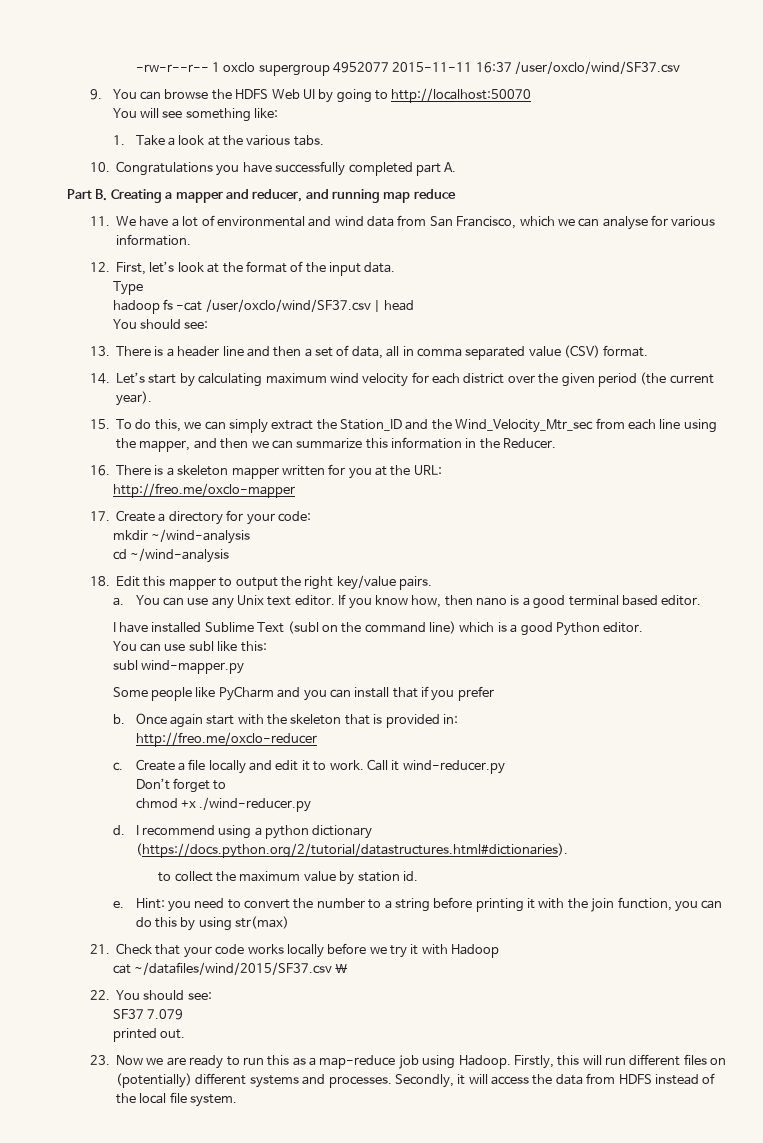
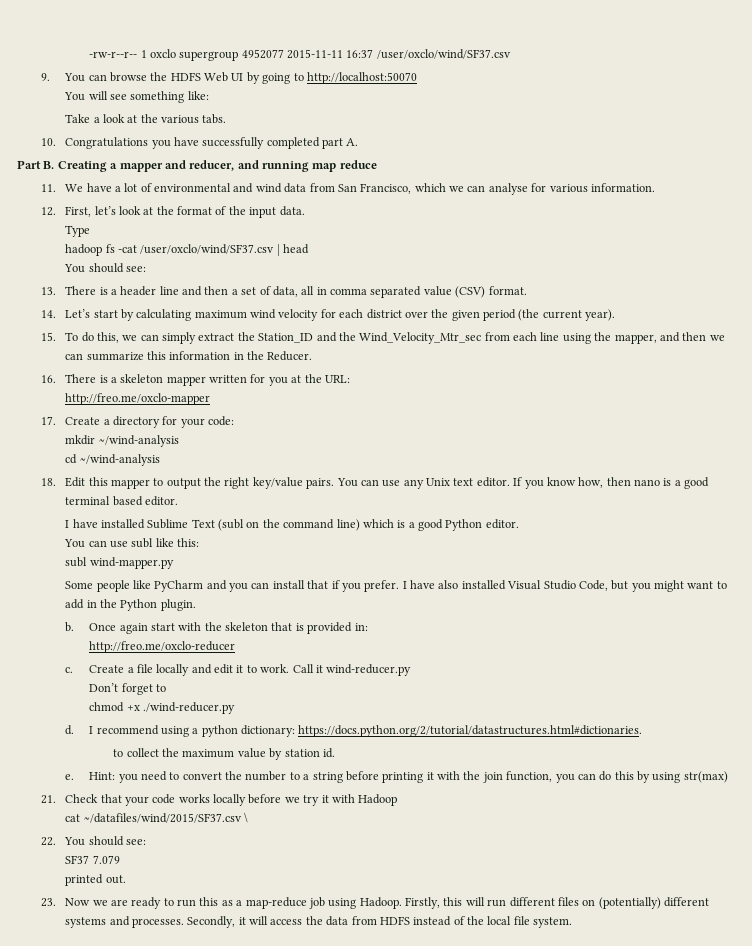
- 1. Take a look at the various tabs.
+ Take a look at the various tabs.
- 18. Edit this mapper to output the right key/value pairs.
- a. You can use any Unix text editor.
+ 18. Edit this mapper to output the right key/value pairs. You can use any Unix text editor.
- Some people like PyCharm and you can install that if you prefer
+ Some people like PyCharm and you can install that if you prefer. I have also installed Visual Studio Code, but you might want to add in the Python plugin.
- I recommend using a python dictionary (https://docs.python.org/2/tutorial/datastructures.html#dictionaries).
+ I recommend using a python dictionary: https://docs.python.org/2/tutorial/datastructures.html#dictionaries.

